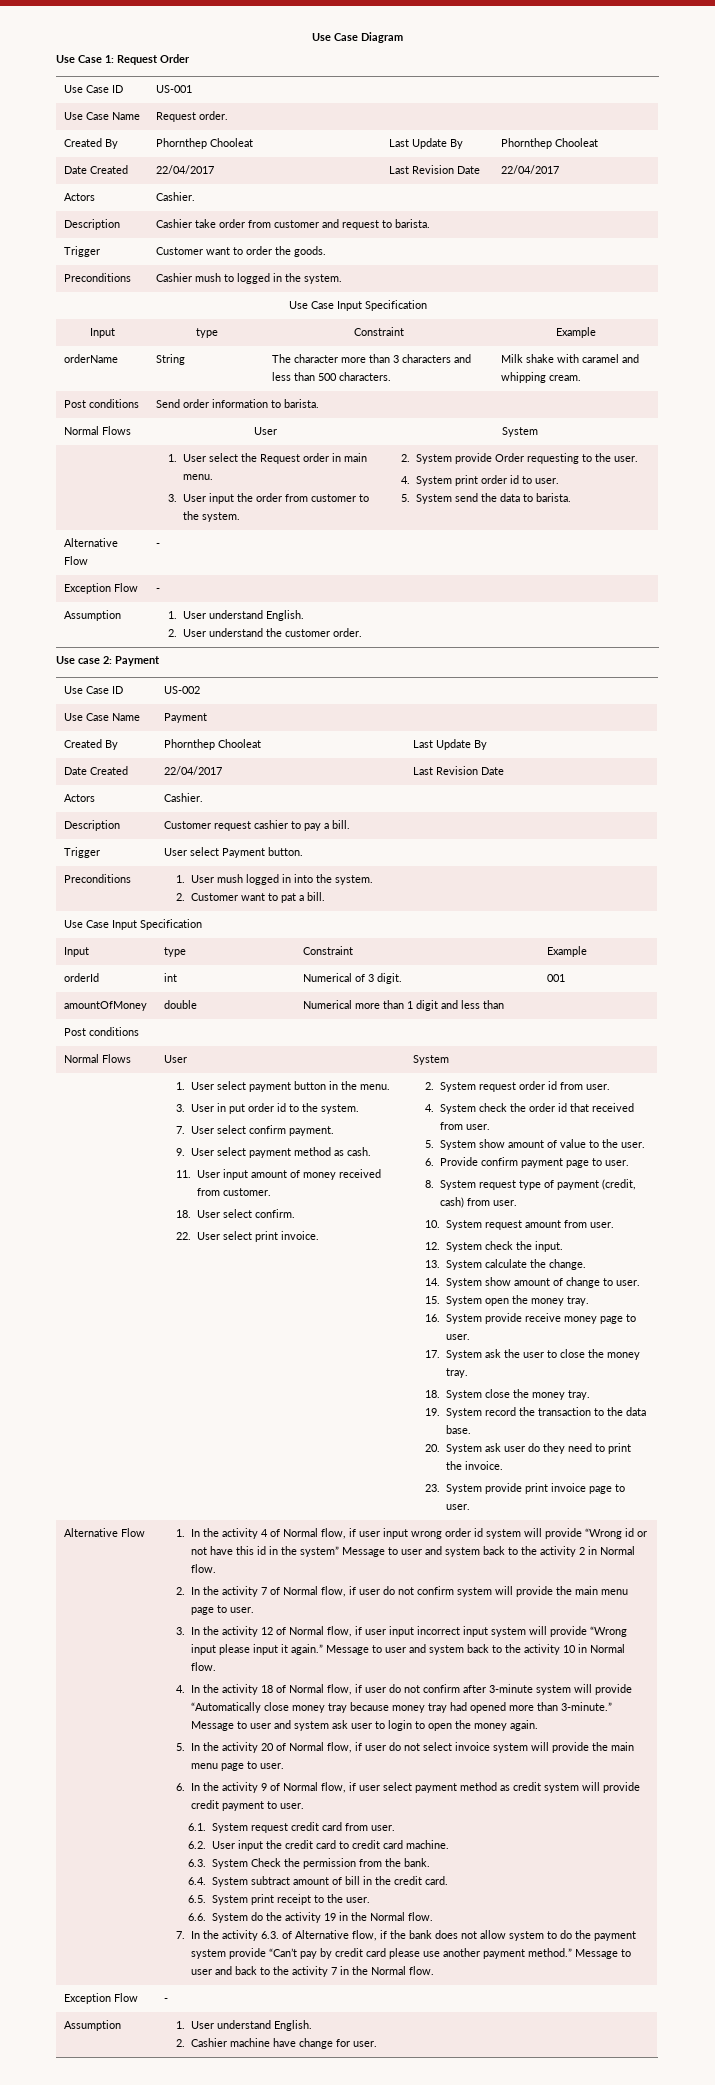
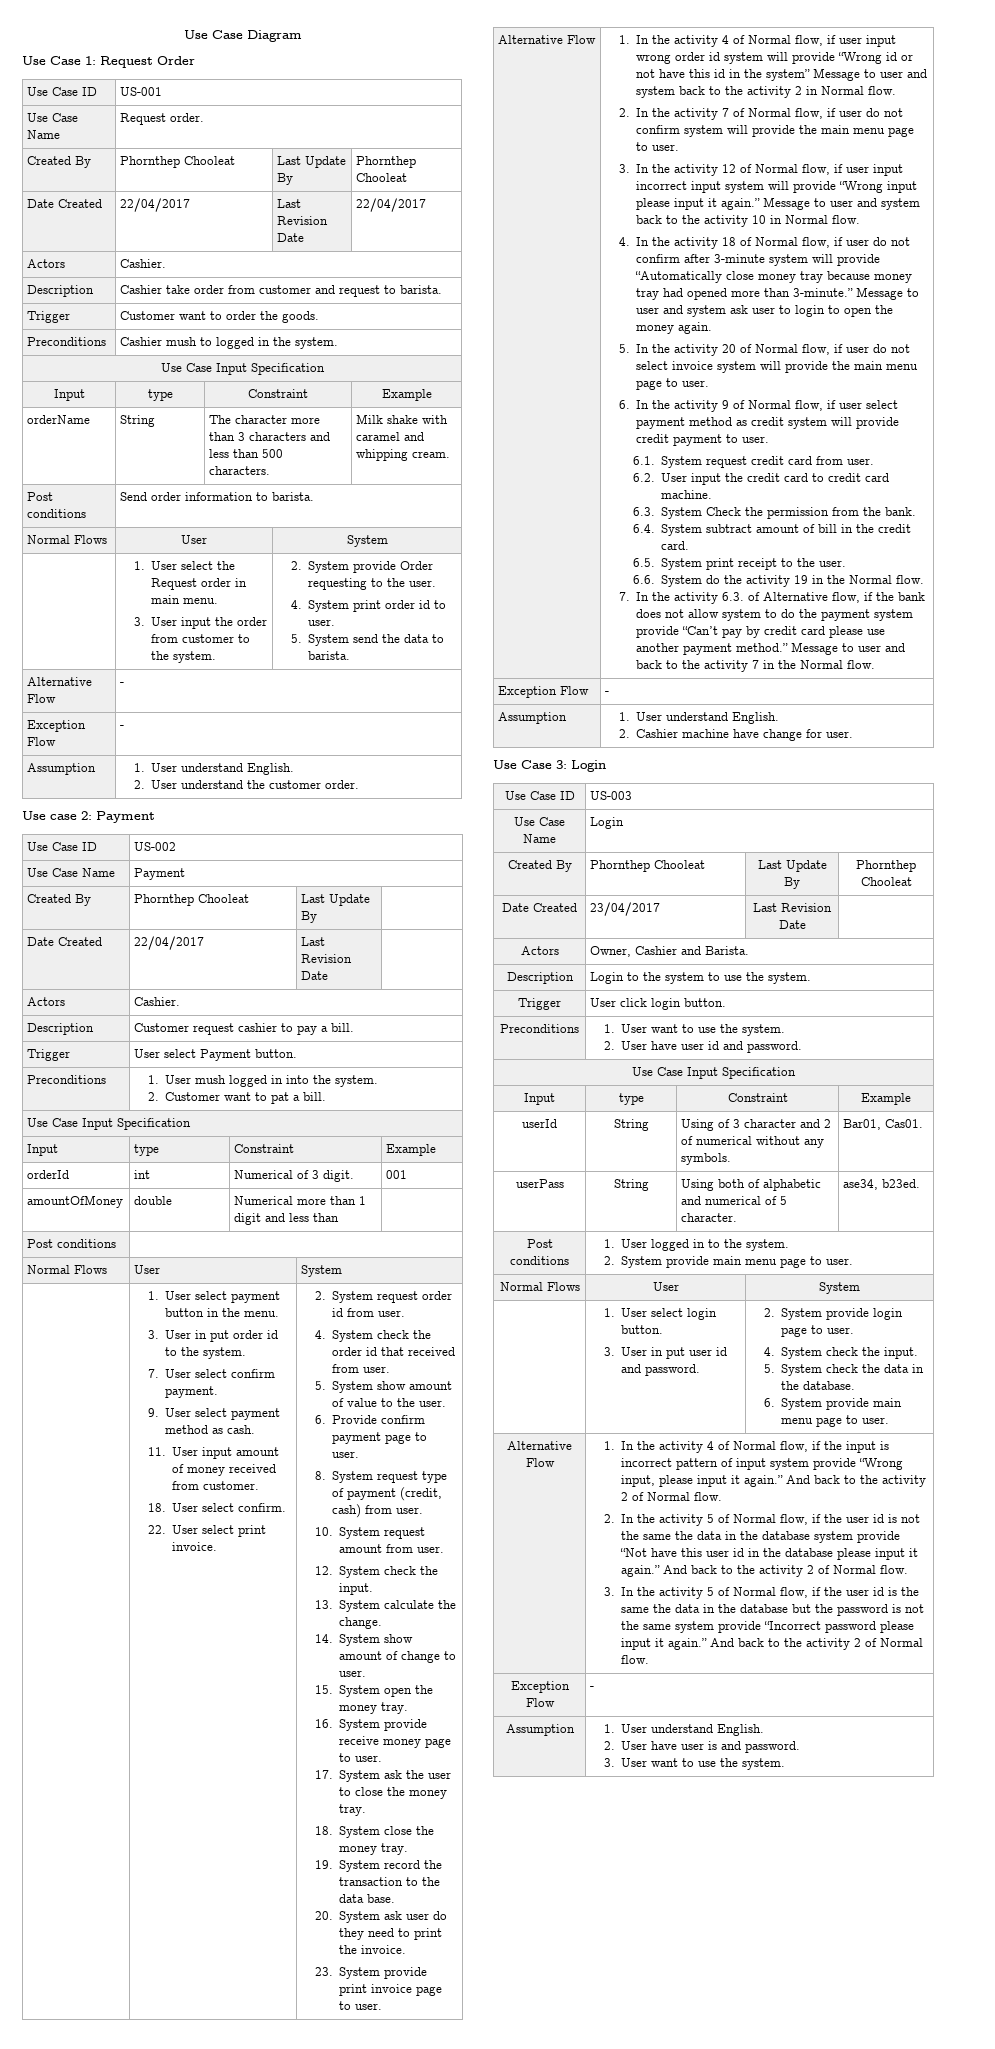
+ Use Case 3: Login
+ Use Case ID | US-003
+ Use Case Name | Login
+ Created By | Phornthep Chooleat | Last Update By | Phornthep Chooleat
+ Date Created | 23/04/2017 | Last Revision Date |
+ Actors | Owner, Cashier and Barista.
+ Description | Login to the system to use the system.
+ Trigger | User click login button.
+ Preconditions | 1. User want to use the system.
+ 2. User have user id and password.
+ Use Case Input Specification
+ Input | type | Constraint | Example
+ userId | String | Using of 3 character and 2 of numerical without any symbols. | Bar01, Cas01.
+ userPass | String | Using both of alphabetic and numerical of 5 character. | ase34, b23ed.
+ Post conditions | 1. User logged in to the system.
+ 2. System provide main menu page to user.
+ Normal Flows | User | System
+ | 1. User select login button.
+ 3. User in put user id and password. | 2. System provide login page to user.
+ 4. System check the input.
+ 5. System check the data in the database.
+ 6. System provide main menu page to user.
+ Alternative Flow | 1. In the activity 4 of Normal flow, if the input is incorrect pattern of input system provide “Wrong input, please input it again.” And back to the activity 2 of Normal flow.
+ 2. In the activity 5 of Normal flow, if the user id is not the same the data in the database system provide “Not have this user id in the database please input it again.” And back to the activity 2 of Normal flow.
+ 3. In the activity 5 of Normal flow, if the user id is the same the data in the database but the password is not the same system provide “Incorrect password please input it again.” And back to the activity 2 of Normal flow.
+ Exception Flow | -
+ Assumption | 1. User understand English.
+ 2. User have user is and password.
+ 3. User want to use the system.

